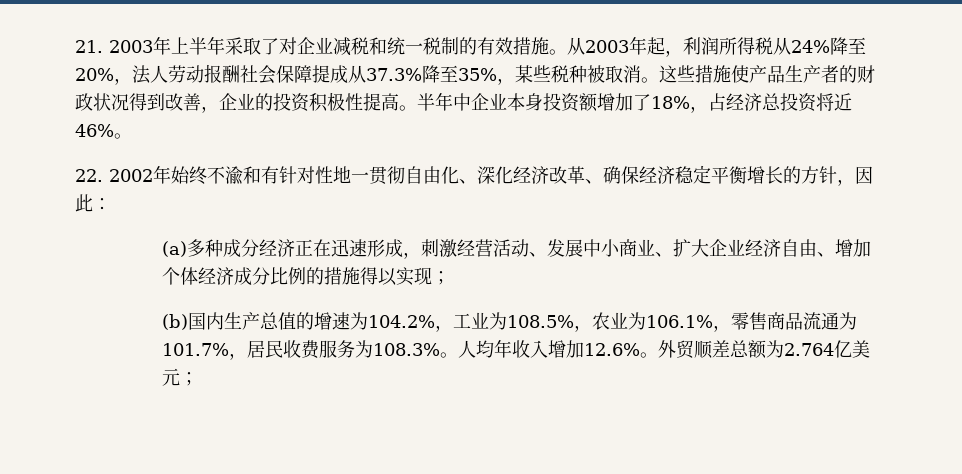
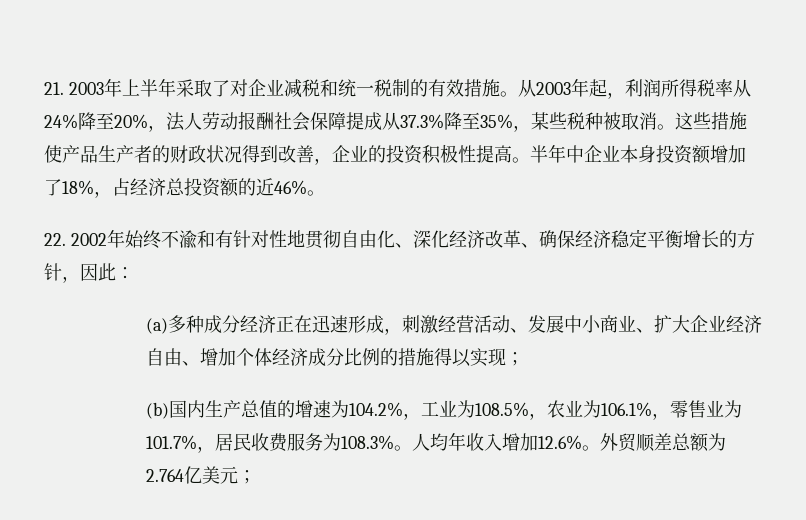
- 从2003年起，利润所得税从24%降至20%，法人劳动报酬社会保障提成从37.3%降至35%，某些税种被取消。
+ 从2003年起，利润所得税率从24%降至20%，法人劳动报酬社会保障提成从37.3%降至35%，某些税种被取消。
- 半年中企业本身投资额增加了18%，占经济总投资将近46%。
+ 半年中企业本身投资额增加了18%，占经济总投资额的近46%。
- 22. 2002年始终不渝和有针对性地一贯彻自由化、深化经济改革、确保经济稳定平衡增长的方针，因此：
+ 22. 2002年始终不渝和有针对性地贯彻自由化、深化经济改革、确保经济稳定平衡增长的方针，因此：
- (b)国内生产总值的增速为104.2%，工业为108.5%，农业为106.1%，零售商品流通为101.7%，居民收费服务为108.3%。
+ (b)国内生产总值的增速为104.2%，工业为108.5%，农业为106.1%，零售业为101.7%，居民收费服务为108.3%。

